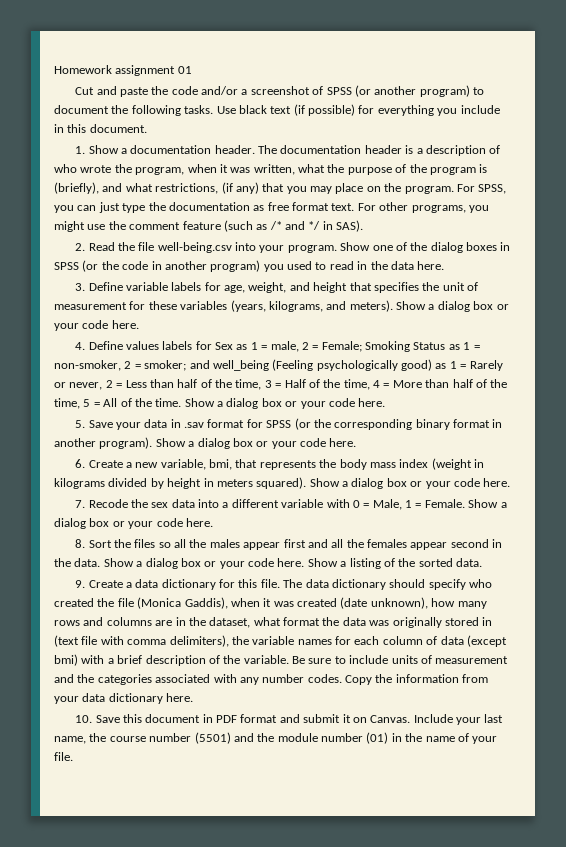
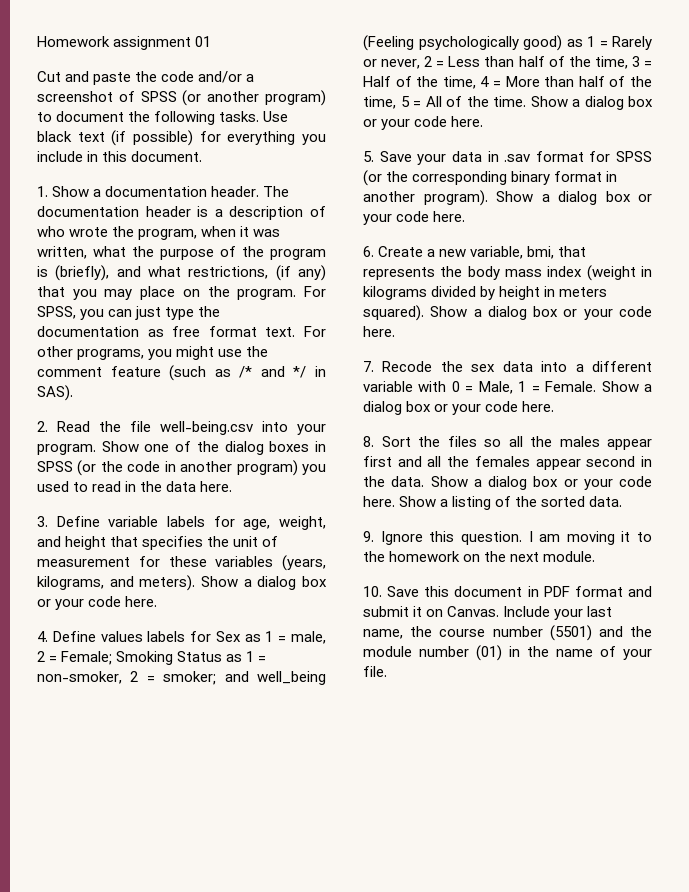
- 9. Create a data dictionary for this file. The data dictionary should specify who created the file (Monica Gaddis), when it was created (date unknown), how many rows and columns are in the dataset, what format the data was originally stored in (text file with comma delimiters), the variable names for each column of data (except bmi) with a brief description of the variable. Be sure to include units of measurement and the categories associated with any number codes. Copy the information from your data dictionary here.
+ 9. Ignore this question. I am moving it to the homework on the next module.

